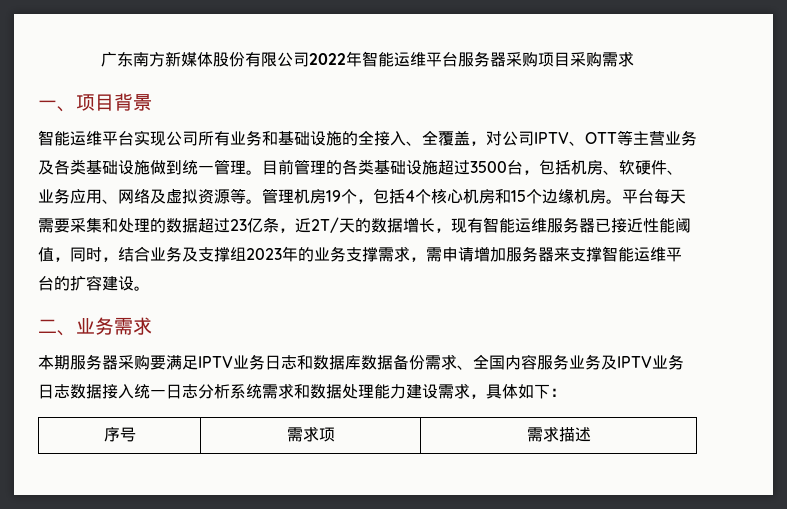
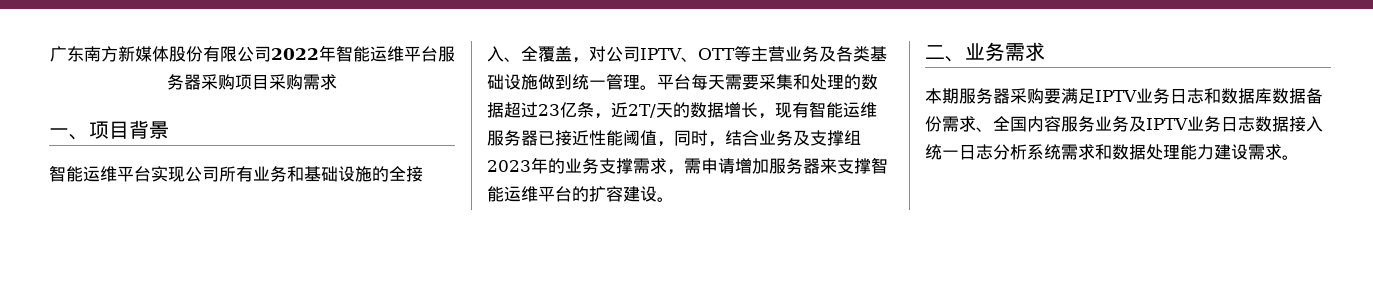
- 目前管理的各类基础设施超过3500台，包括机房、软硬件、业务应用、网络及虚拟资源等。管理机房19个，包括4个核心机房和15个边缘机房。
- 本期服务器采购要满足IPTV业务日志和数据库数据备份需求、全国内容服务业务及IPTV业务日志数据接入统一日志分析系统需求和数据处理能力建设需求，具体如下：
- 序号 | 需求项 | 需求描述
+ 本期服务器采购要满足IPTV业务日志和数据库数据备份需求、全国内容服务业务及IPTV业务日志数据接入统一日志分析系统需求和数据处理能力建设需求。

